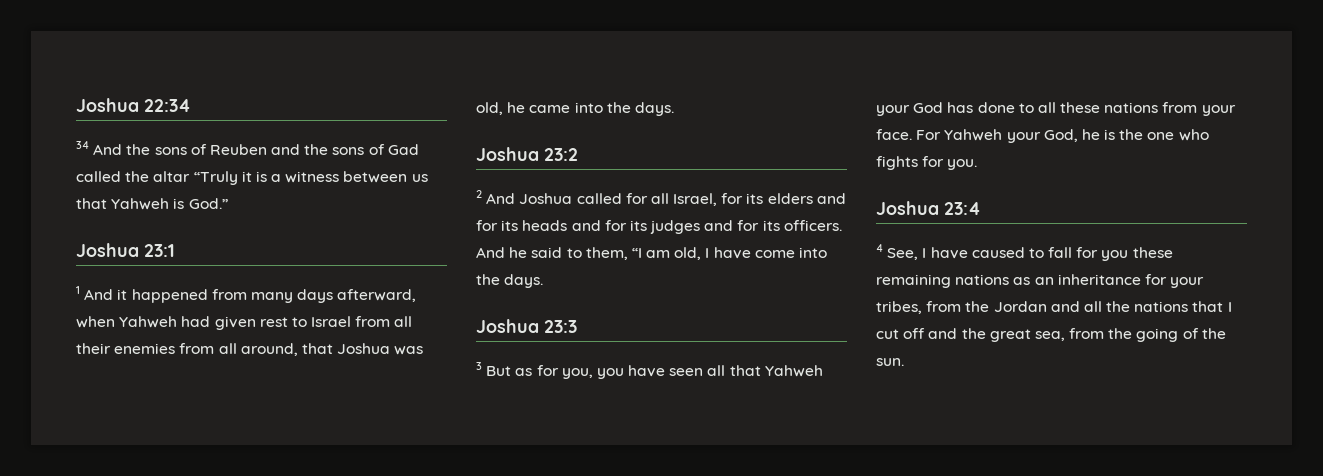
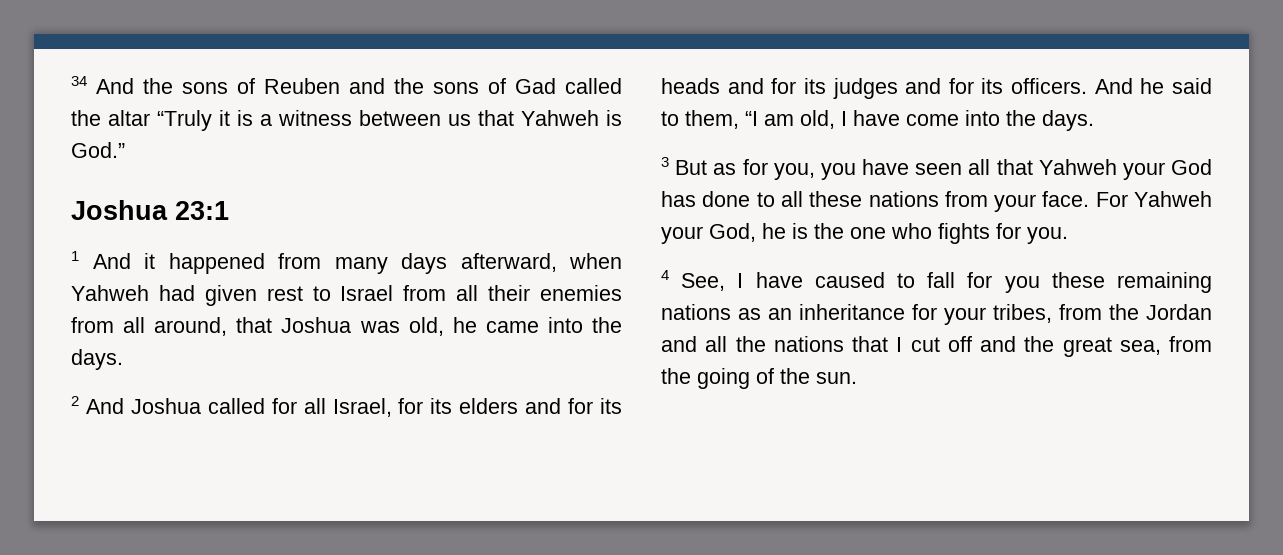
- Joshua 22:34
- Joshua 23:2
- Joshua 23:3
- Joshua 23:4

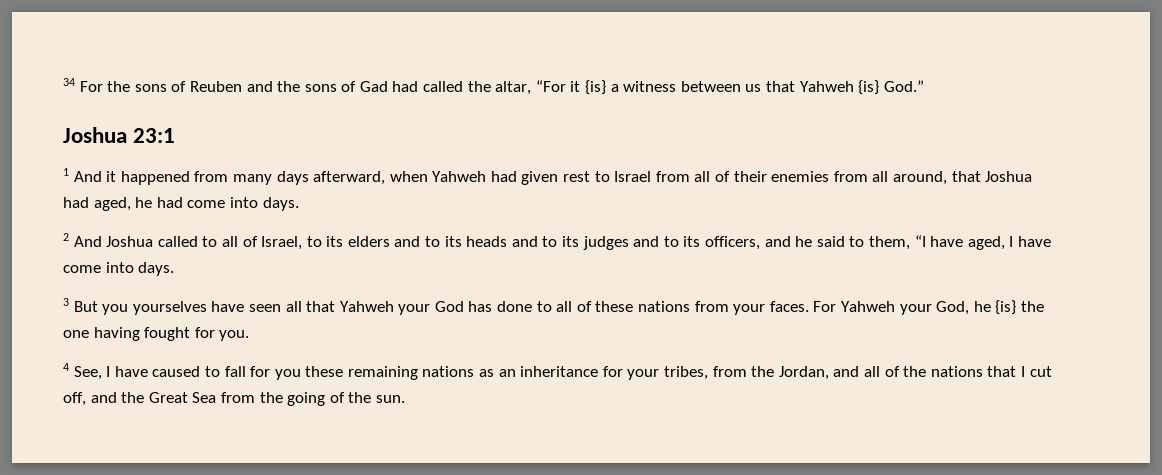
- 34 And the sons of Reuben and the sons of Gad called the altar “Truly it is a witness between us that Yahweh is God.”
+ 34 For the sons of Reuben and the sons of Gad had called the altar, “For it {is} a witness between us that Yahweh {is} God.”
- 1 And it happened from many days afterward, when Yahweh had given rest to Israel from all their enemies from all around, that Joshua was old, he came into the days.
+ 1 And it happened from many days afterward, when Yahweh had given rest to Israel from all of their enemies from all around, that Joshua had aged, he had come into days.
- 2 And Joshua called for all Israel, for its elders and for its heads and for its judges and for its officers. And he said to them, “I am old, I have come into the days.
+ 2 And Joshua called to all of Israel, to its elders and to its heads and to its judges and to its officers, and he said to them, “I have aged, I have come into days.
- 3 But as for you, you have seen all that Yahweh your God has done to all these nations from your face.
+ 3 But you yourselves have seen all that Yahweh your God has done to all of these nations from your faces.
- For Yahweh your God, he is the one who fights for you.
+ For Yahweh your God, he {is} the one having fought for you.
- 4 See, I have caused to fall for you these remaining nations as an inheritance for your tribes, from the Jordan and all the nations that I cut off and the great sea, from the going of the sun.
+ 4 See, I have caused to fall for you these remaining nations as an inheritance for your tribes, from the Jordan, and all of the nations that I cut off, and the Great Sea from the going of the sun.

